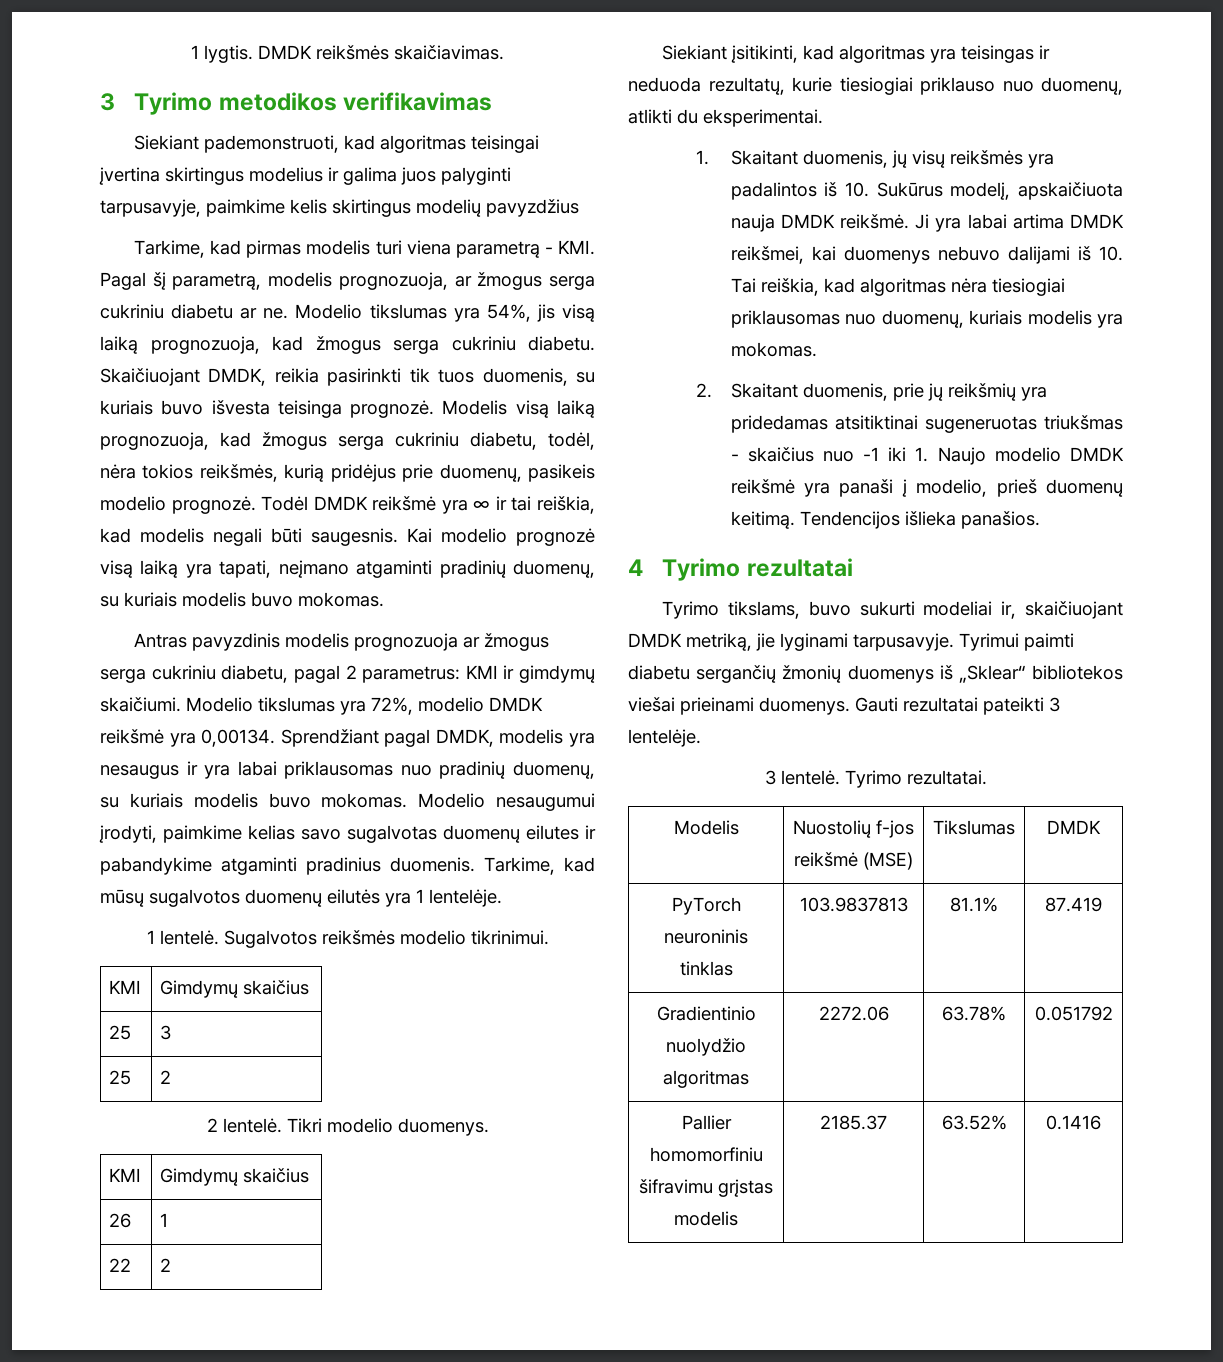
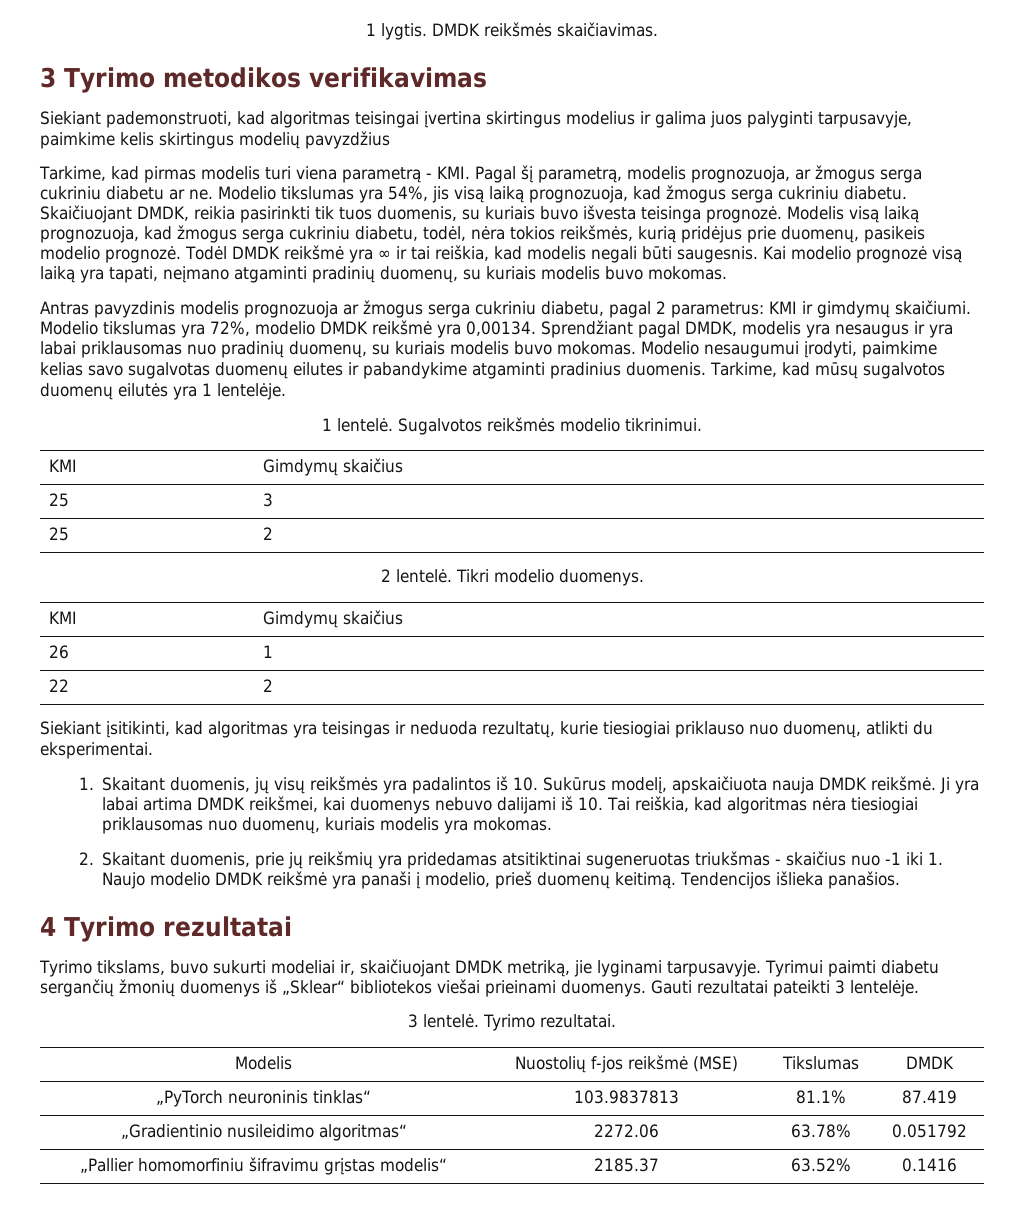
- PyTorch neuroninis tinklas | 103.9837813 | 81.1% | 87.419
+ „PyTorch neuroninis tinklas“ | 103.9837813 | 81.1% | 87.419
- Gradientinio nuolydžio algoritmas | 2272.06 | 63.78% | 0.051792
+ „Gradientinio nusileidimo algoritmas“ | 2272.06 | 63.78% | 0.051792
- Pallier homomorfiniu šifravimu grįstas modelis | 2185.37 | 63.52% | 0.1416
+ „Pallier homomorfiniu šifravimu grįstas modelis“ | 2185.37 | 63.52% | 0.1416

